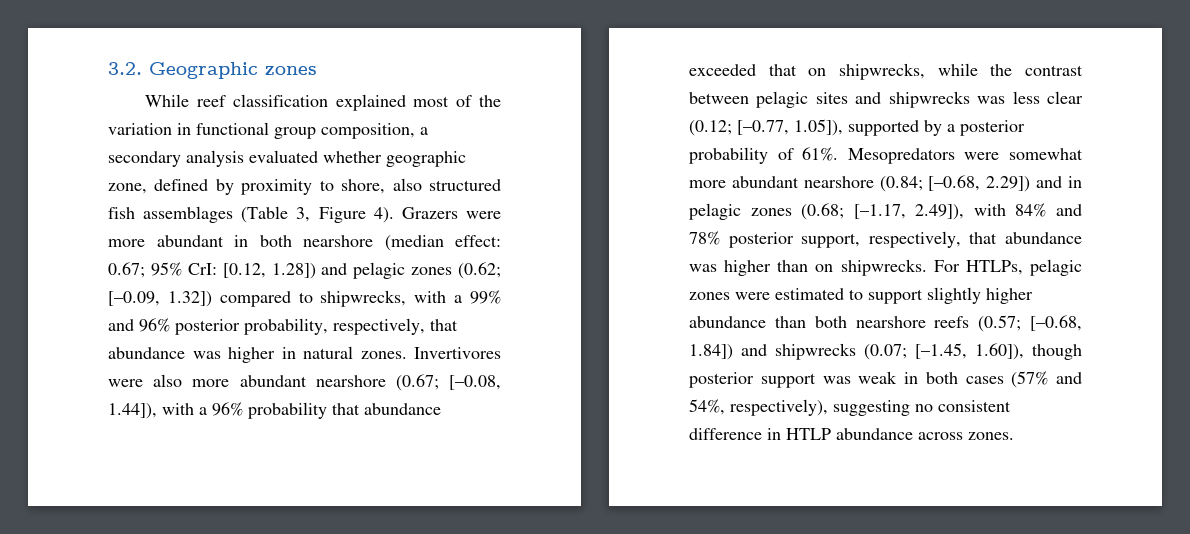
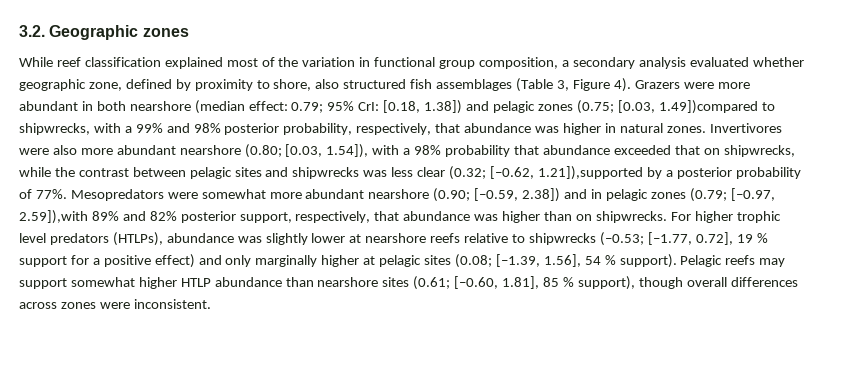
- Grazers were more abundant in both nearshore (median effect: 0.67; 95% CrI: [0.12, 1.28]) and pelagic zones (0.62; [–0.09, 1.32]) compared to shipwrecks, with a 99% and 96% posterior probability, respectively, that abundance was higher in natural zones.
+ Grazers were more abundant in both nearshore (median effect: 0.79; 95% CrI: [0.18, 1.38]) and pelagic zones (0.75; [0.03, 1.49])compared to shipwrecks, with a 99% and 98% posterior probability, respectively, that abundance was higher in natural zones.
- Invertivores were also more abundant nearshore (0.67; [–0.08, 1.44]), with a 96% probability that abundance exceeded that on shipwrecks, while the contrast between pelagic sites and shipwrecks was less clear (0.12; [–0.77, 1.05]), supported by a posterior probability of 61%.
+ Invertivores were also more abundant nearshore (0.80; [0.03, 1.54]), with a 98% probability that abundance exceeded that on shipwrecks, while the contrast between pelagic sites and shipwrecks was less clear (0.32; [–0.62, 1.21]),supported by a posterior probability of 77%.
- Mesopredators were somewhat more abundant nearshore (0.84; [–0.68, 2.29]) and in pelagic zones (0.68; [–1.17, 2.49]), with 84% and 78% posterior support, respectively, that abundance was higher than on shipwrecks.
+ Mesopredators were somewhat more abundant nearshore (0.90; [–0.59, 2.38]) and in pelagic zones (0.79; [–0.97, 2.59]),with 89% and 82% posterior support, respectively, that abundance was higher than on shipwrecks.
- For HTLPs, pelagic zones were estimated to support slightly higher abundance than both nearshore reefs (0.57; [–0.68, 1.84]) and shipwrecks (0.07; [–1.45, 1.60]), though posterior support was weak in both cases (57% and 54%, respectively), suggesting no consistent difference in HTLP abundance across zones.
+ For higher trophic level predators (HTLPs), abundance was slightly lower at nearshore reefs relative to shipwrecks (–0.53; [–1.77, 0.72], 19 % support for a positive effect) and only marginally higher at pelagic sites (0.08; [–1.39, 1.56], 54 % support). Pelagic reefs may support somewhat higher HTLP abundance than nearshore sites (0.61; [–0.60, 1.81], 85 % support), though overall differences across zones were inconsistent.

